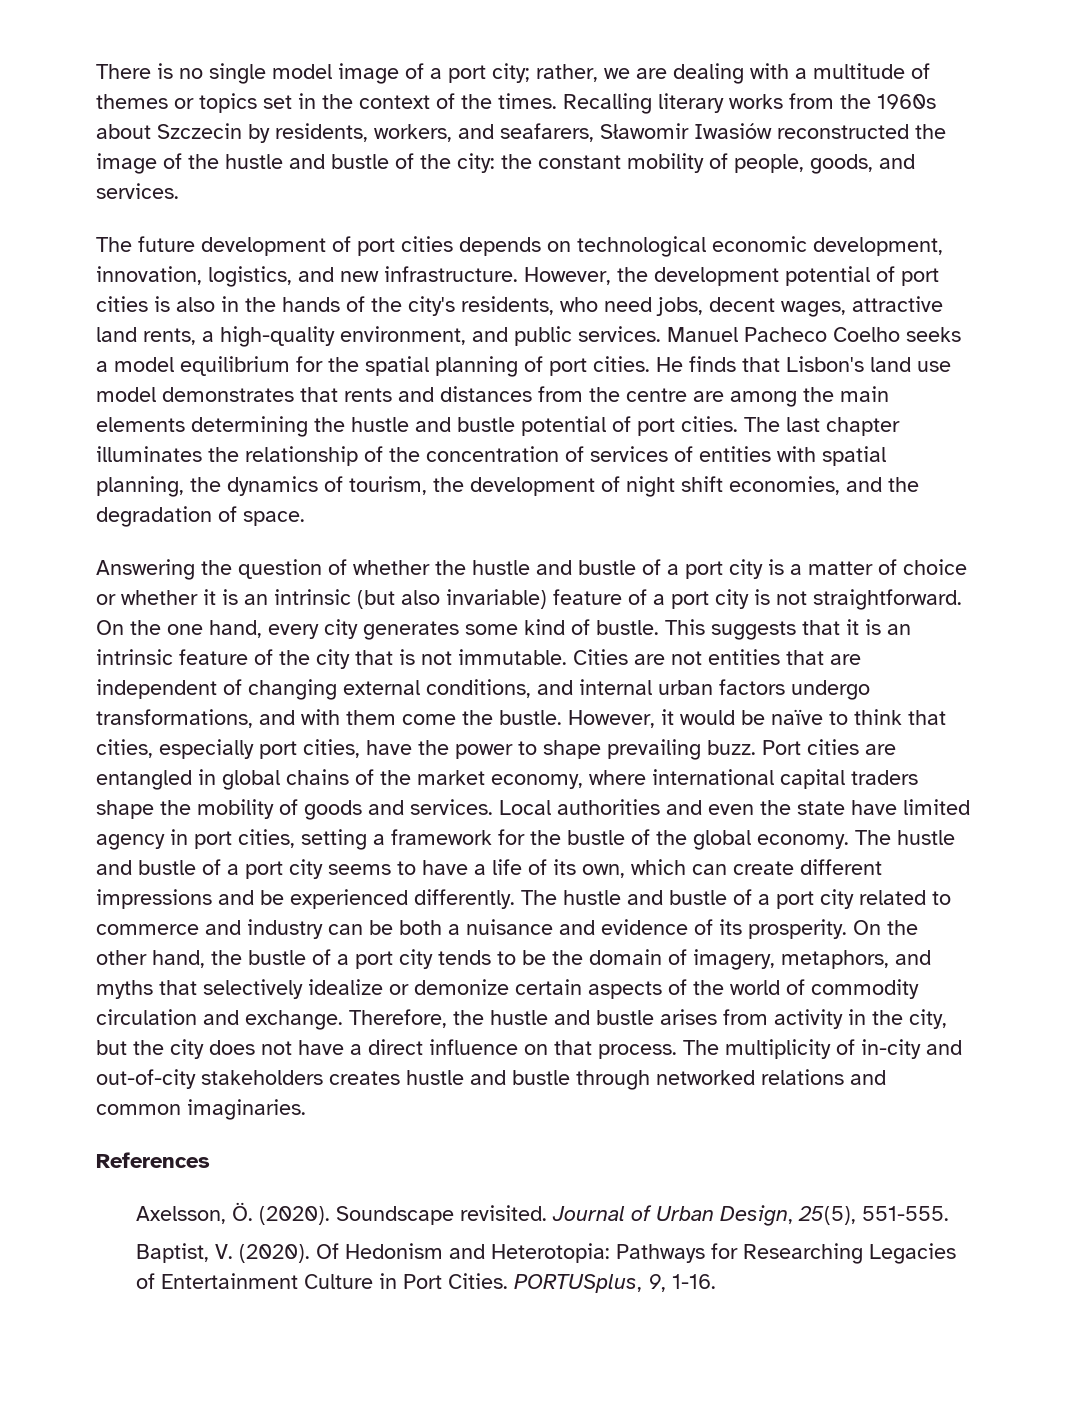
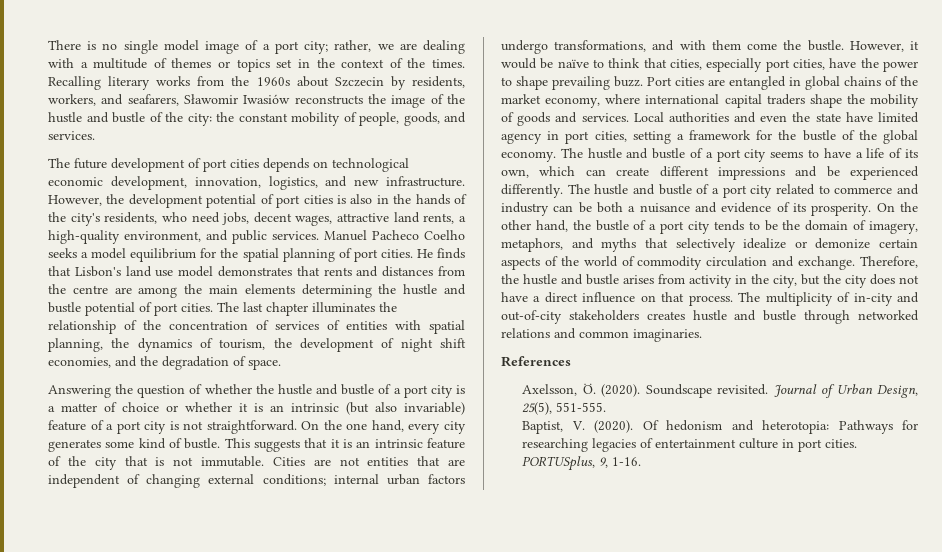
- Recalling literary works from the 1960s about Szczecin by residents, workers, and seafarers, Sławomir Iwasiów reconstructed the image of the hustle and bustle of the city: the constant mobility of people, goods, and services.
+ Recalling literary works from the 1960s about Szczecin by residents, workers, and seafarers, Sławomir Iwasiów reconstructs the image of the hustle and bustle of the city: the constant mobility of people, goods, and services.
- Cities are not entities that are independent of changing external conditions, and internal urban factors undergo transformations, and with them come the bustle.
+ Cities are not entities that are independent of changing external conditions; internal urban factors undergo transformations, and with them come the bustle.
- Of Hedonism and Heterotopia: Pathways for Researching Legacies of Entertainment Culture in Port Cities.
+ Of hedonism and heterotopia: Pathways for researching legacies of entertainment culture in port cities.

